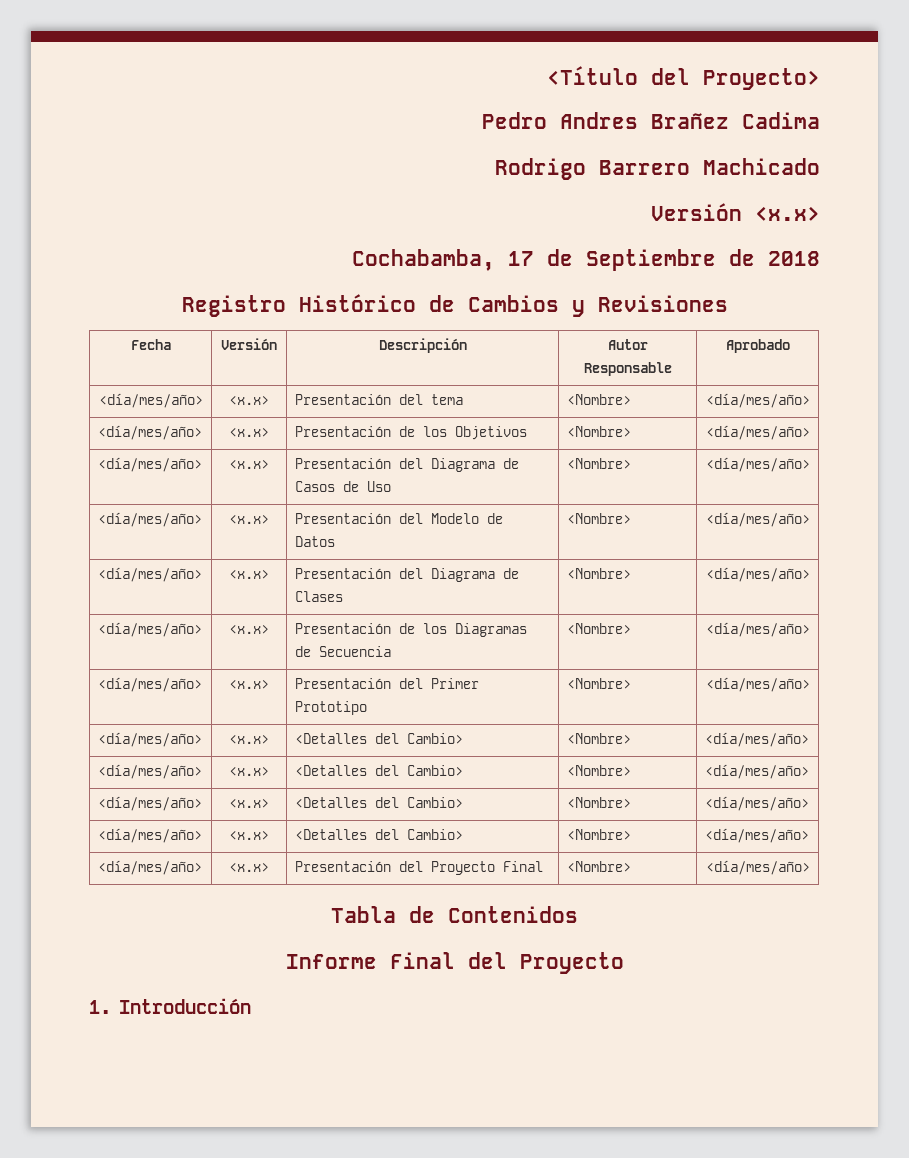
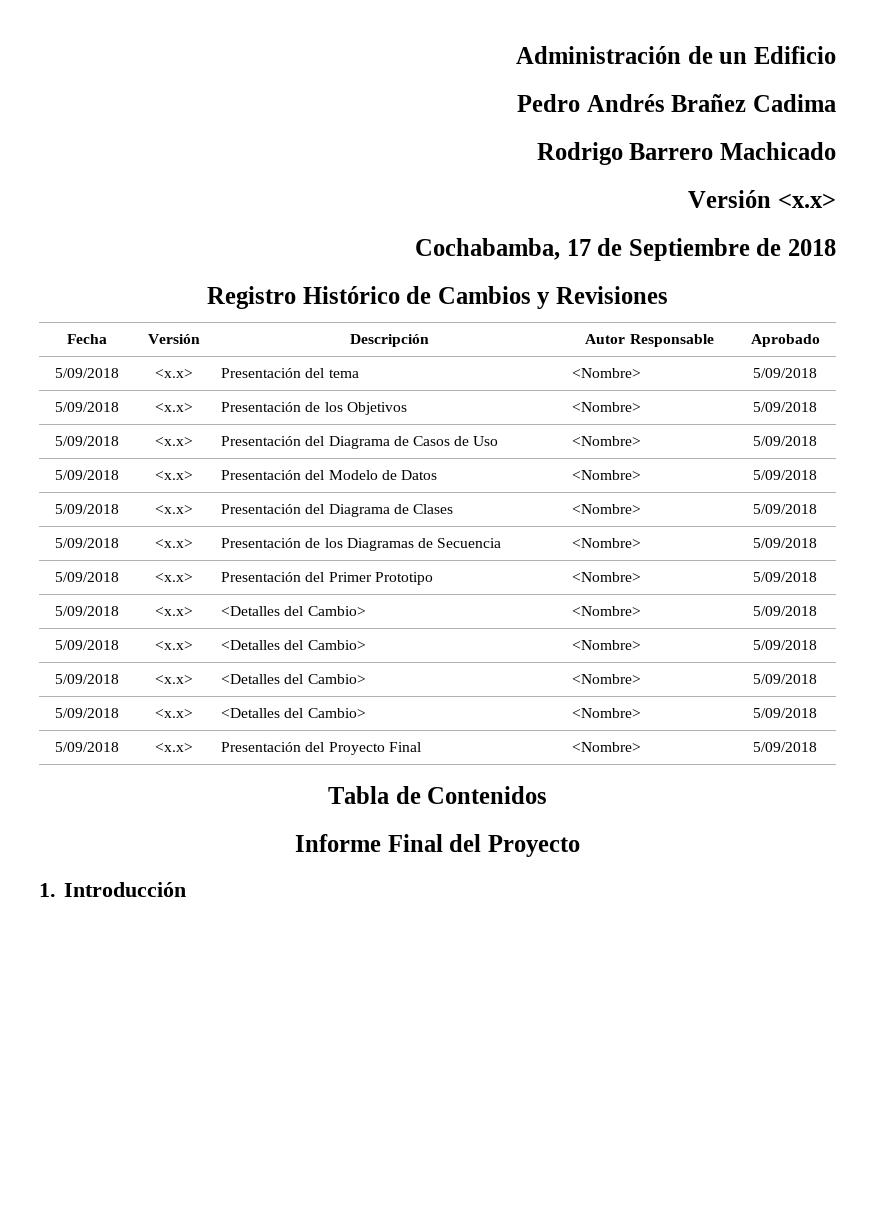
- <Título del Proyecto>
+ Administración de un Edificio
- Pedro Andres Brañez Cadima
+ Pedro Andrés Brañez Cadima
- <día/mes/año> | <x.x> | Presentación del tema | <Nombre> | <día/mes/año>
- <día/mes/año> | <x.x> | Presentación de los Objetivos | <Nombre> | <día/mes/año>
- <día/mes/año> | <x.x> | Presentación del Diagrama de Casos de Uso | <Nombre> | <día/mes/año>
- <día/mes/año> | <x.x> | Presentación del Modelo de Datos | <Nombre> | <día/mes/año>
- <día/mes/año> | <x.x> | Presentación del Diagrama de Clases | <Nombre> | <día/mes/año>
- <día/mes/año> | <x.x> | Presentación de los Diagramas de Secuencia | <Nombre> | <día/mes/año>
- <día/mes/año> | <x.x> | Presentación del Primer Prototipo | <Nombre> | <día/mes/año>
- <día/mes/año> | <x.x> | <Detalles del Cambio> | <Nombre> | <día/mes/año>
- <día/mes/año> | <x.x> | <Detalles del Cambio> | <Nombre> | <día/mes/año>
- <día/mes/año> | <x.x> | <Detalles del Cambio> | <Nombre> | <día/mes/año>
- <día/mes/año> | <x.x> | <Detalles del Cambio> | <Nombre> | <día/mes/año>
- <día/mes/año> | <x.x> | Presentación del Proyecto Final | <Nombre> | <día/mes/año>
+ 5/09/2018 | <x.x> | Presentación del tema | <Nombre> | 5/09/2018
+ 5/09/2018 | <x.x> | Presentación de los Objetivos | <Nombre> | 5/09/2018
+ 5/09/2018 | <x.x> | Presentación del Diagrama de Casos de Uso | <Nombre> | 5/09/2018
+ 5/09/2018 | <x.x> | Presentación del Modelo de Datos | <Nombre> | 5/09/2018
+ 5/09/2018 | <x.x> | Presentación del Diagrama de Clases | <Nombre> | 5/09/2018
+ 5/09/2018 | <x.x> | Presentación de los Diagramas de Secuencia | <Nombre> | 5/09/2018
+ 5/09/2018 | <x.x> | Presentación del Primer Prototipo | <Nombre> | 5/09/2018
+ 5/09/2018 | <x.x> | <Detalles del Cambio> | <Nombre> | 5/09/2018
+ 5/09/2018 | <x.x> | <Detalles del Cambio> | <Nombre> | 5/09/2018
+ 5/09/2018 | <x.x> | <Detalles del Cambio> | <Nombre> | 5/09/2018
+ 5/09/2018 | <x.x> | <Detalles del Cambio> | <Nombre> | 5/09/2018
+ 5/09/2018 | <x.x> | Presentación del Proyecto Final | <Nombre> | 5/09/2018

